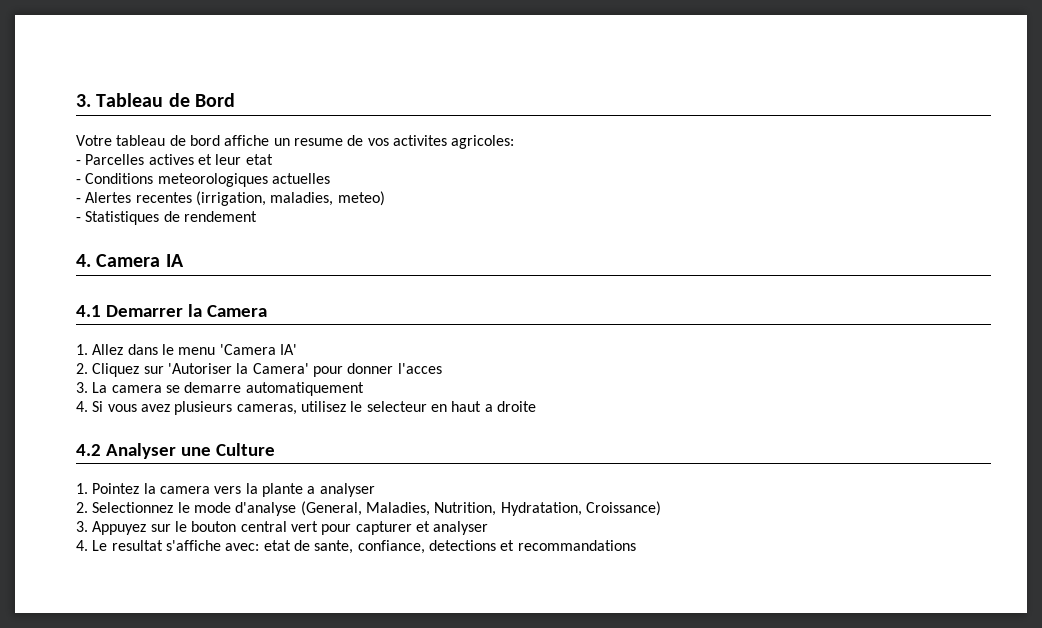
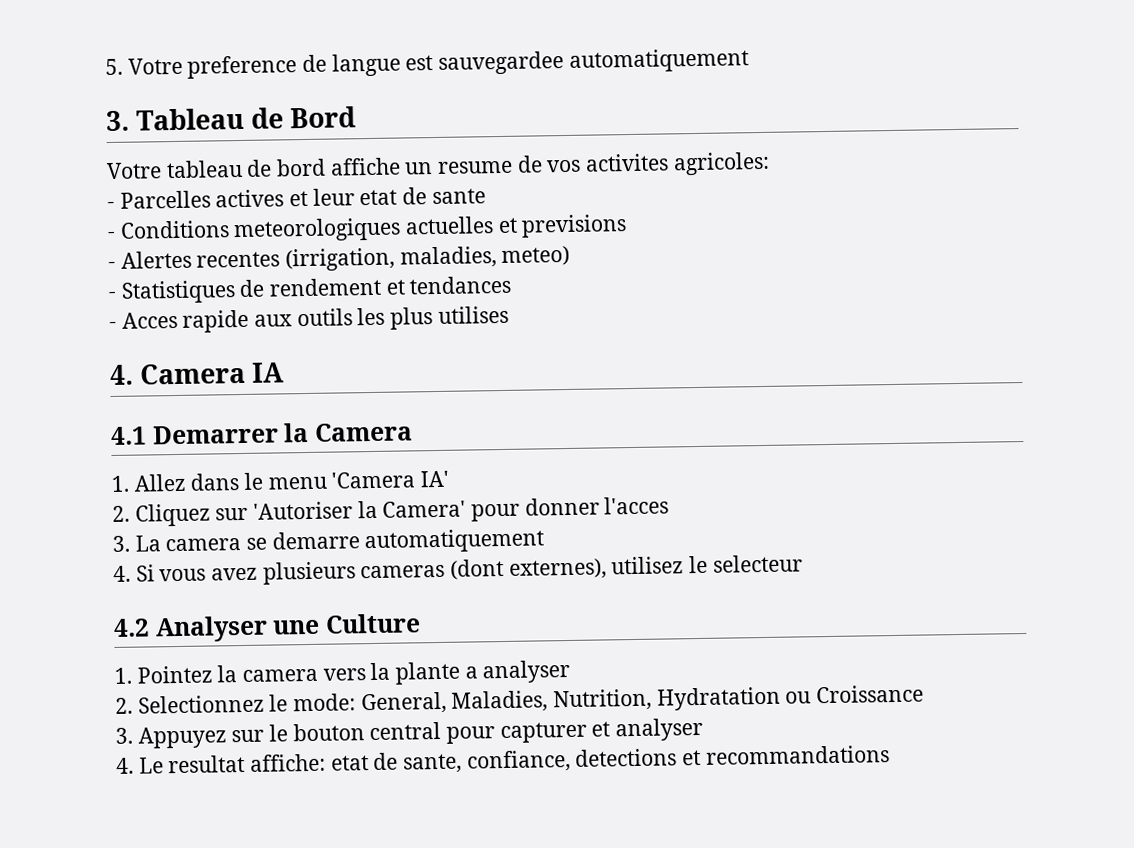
+ 5. Votre preference de langue est sauvegardee automatiquement
- - Parcelles actives et leur etat
+ - Parcelles actives et leur etat de sante
- - Conditions meteorologiques actuelles
+ - Conditions meteorologiques actuelles et previsions
- - Statistiques de rendement
+ - Statistiques de rendement et tendances
+ - Acces rapide aux outils les plus utilises
- 4. Si vous avez plusieurs cameras, utilisez le selecteur en haut a droite
+ 4. Si vous avez plusieurs cameras (dont externes), utilisez le selecteur
- 2. Selectionnez le mode d'analyse (General, Maladies, Nutrition, Hydratation, Croissance)
+ 2. Selectionnez le mode: General, Maladies, Nutrition, Hydratation ou Croissance
- 3. Appuyez sur le bouton central vert pour capturer et analyser
+ 3. Appuyez sur le bouton central pour capturer et analyser
- 4. Le resultat s'affiche avec: etat de sante, confiance, detections et recommandations
+ 4. Le resultat affiche: etat de sante, confiance, detections et recommandations

